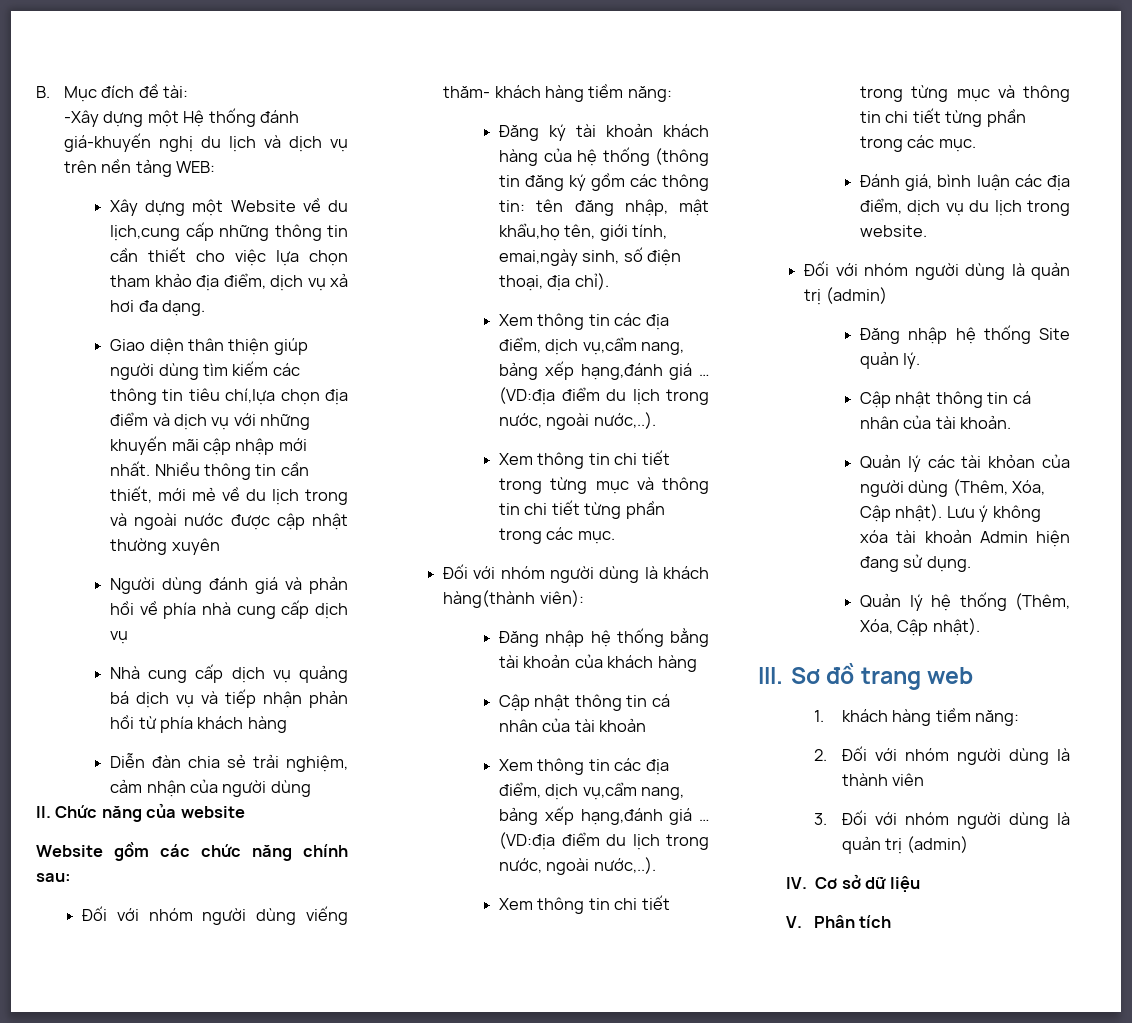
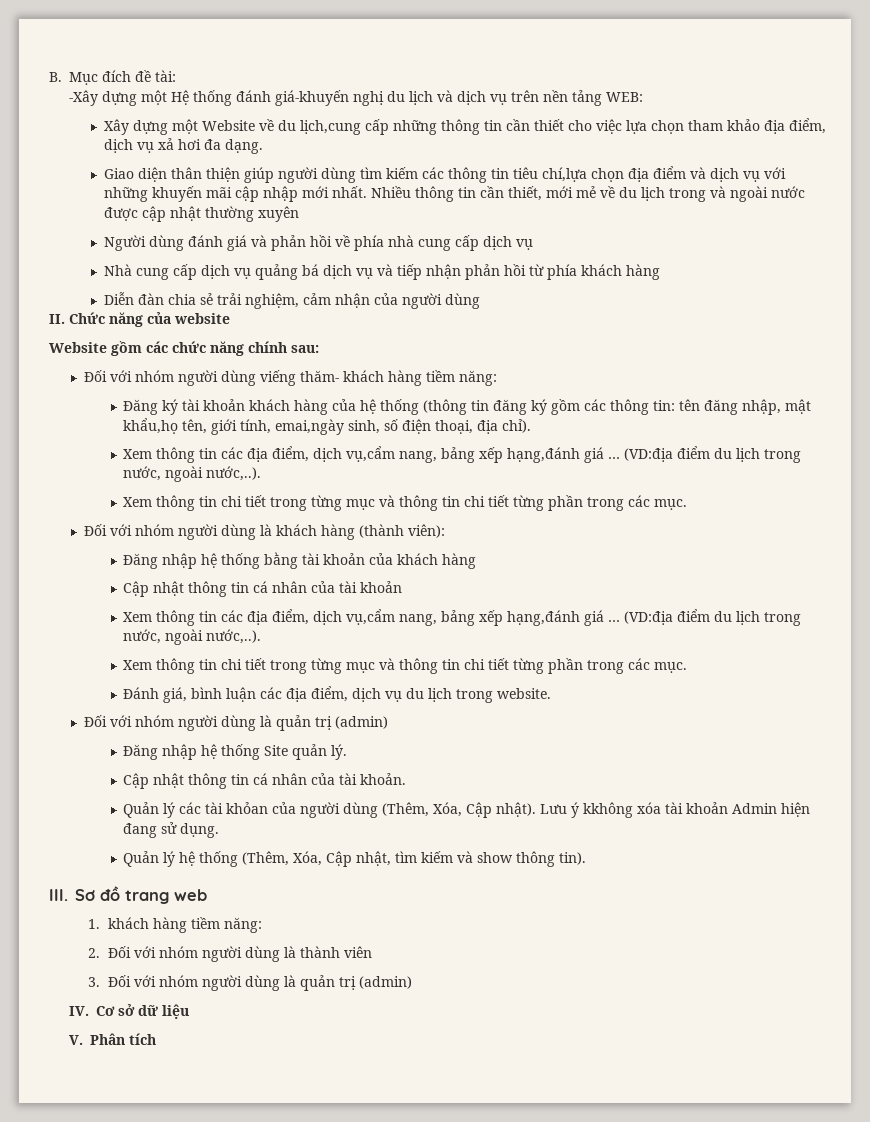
- Đối với nhóm người dùng là khách hàng(thành viên):
+ Đối với nhóm người dùng là khách hàng (thành viên):
- Lưu ý không xóa tài khoản Admin hiện đang sử dụng.
+ Lưu ý kkhông xóa tài khoản Admin hiện đang sử dụng.
- Quản lý hệ thống (Thêm, Xóa, Cập nhật).
+ Quản lý hệ thống (Thêm, Xóa, Cập nhật, tìm kiếm và show thông tin).

